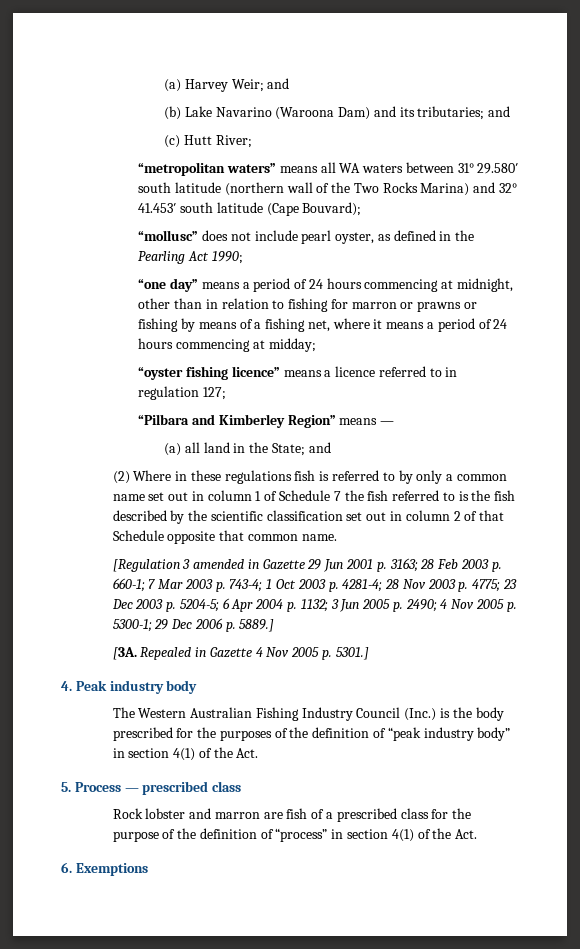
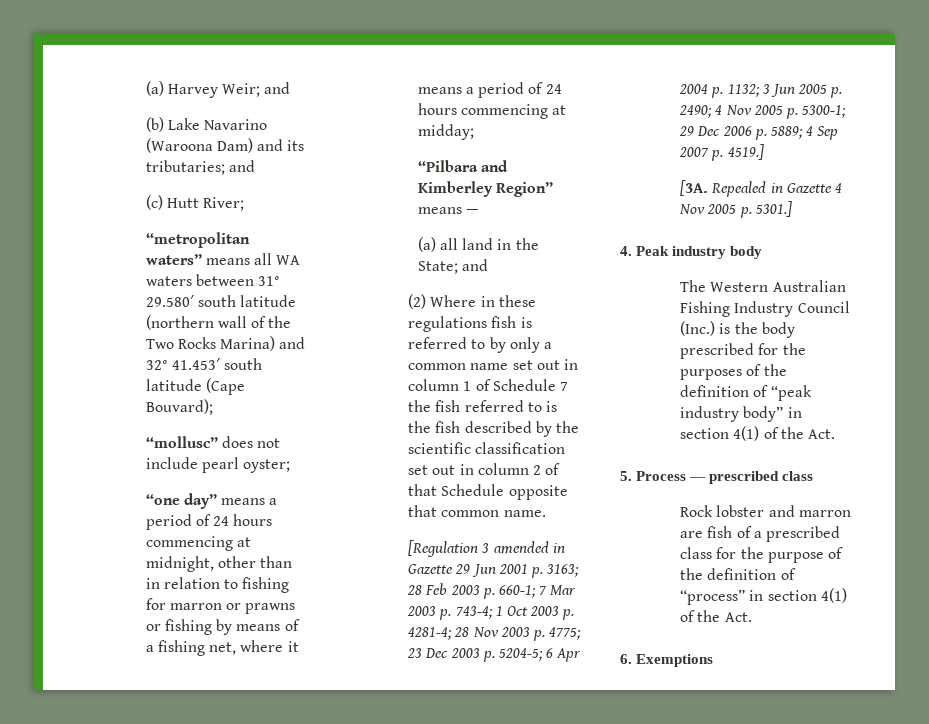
- “mollusc” does not include pearl oyster, as defined in the Pearling Act 1990;
+ “mollusc” does not include pearl oyster;
- “oyster fishing licence” means a licence referred to in regulation 127;
- [Regulation 3 amended in Gazette 29 Jun 2001 p. 3163; 28 Feb 2003 p. 660-1; 7 Mar 2003 p. 743-4; 1 Oct 2003 p. 4281-4; 28 Nov 2003 p. 4775; 23 Dec 2003 p. 5204-5; 6 Apr 2004 p. 1132; 3 Jun 2005 p. 2490; 4 Nov 2005 p. 5300-1; 29 Dec 2006 p. 5889.]
+ [Regulation 3 amended in Gazette 29 Jun 2001 p. 3163; 28 Feb 2003 p. 660-1; 7 Mar 2003 p. 743-4; 1 Oct 2003 p. 4281-4; 28 Nov 2003 p. 4775; 23 Dec 2003 p. 5204-5; 6 Apr 2004 p. 1132; 3 Jun 2005 p. 2490; 4 Nov 2005 p. 5300-1; 29 Dec 2006 p. 5889; 4 Sep 2007 p. 4519.]

